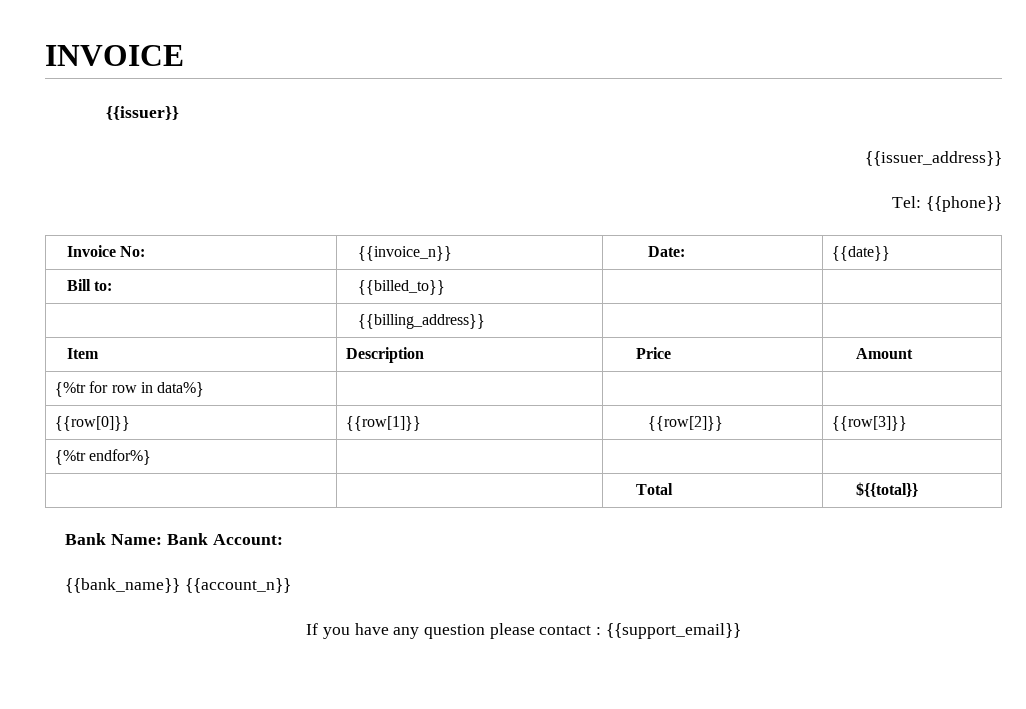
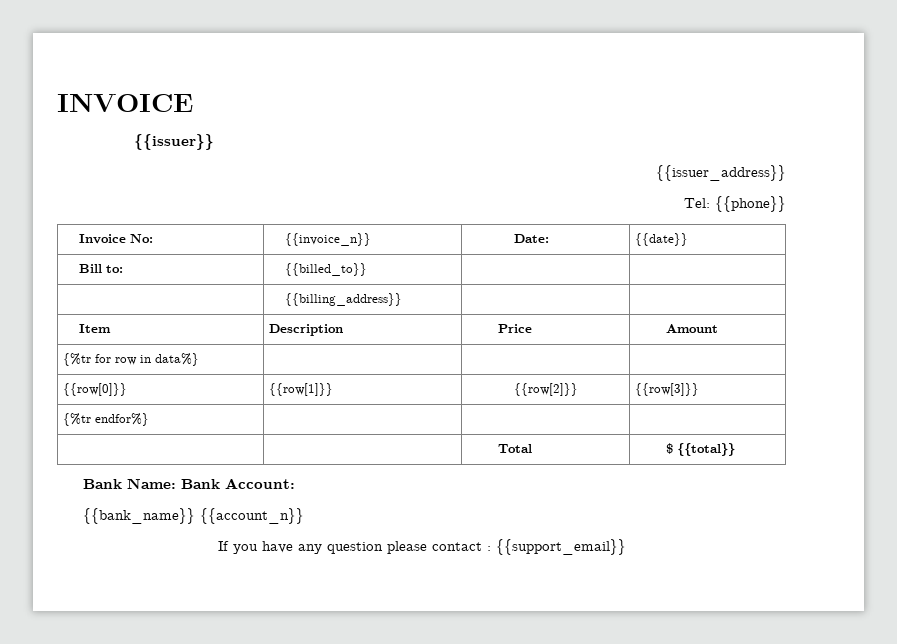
- | | Total | ${{total}}
+ | | Total | $ {{total}}

